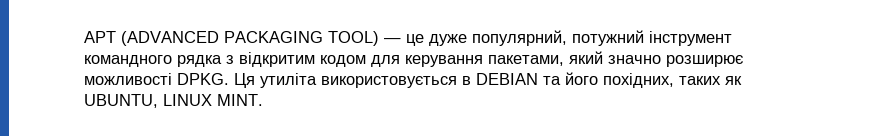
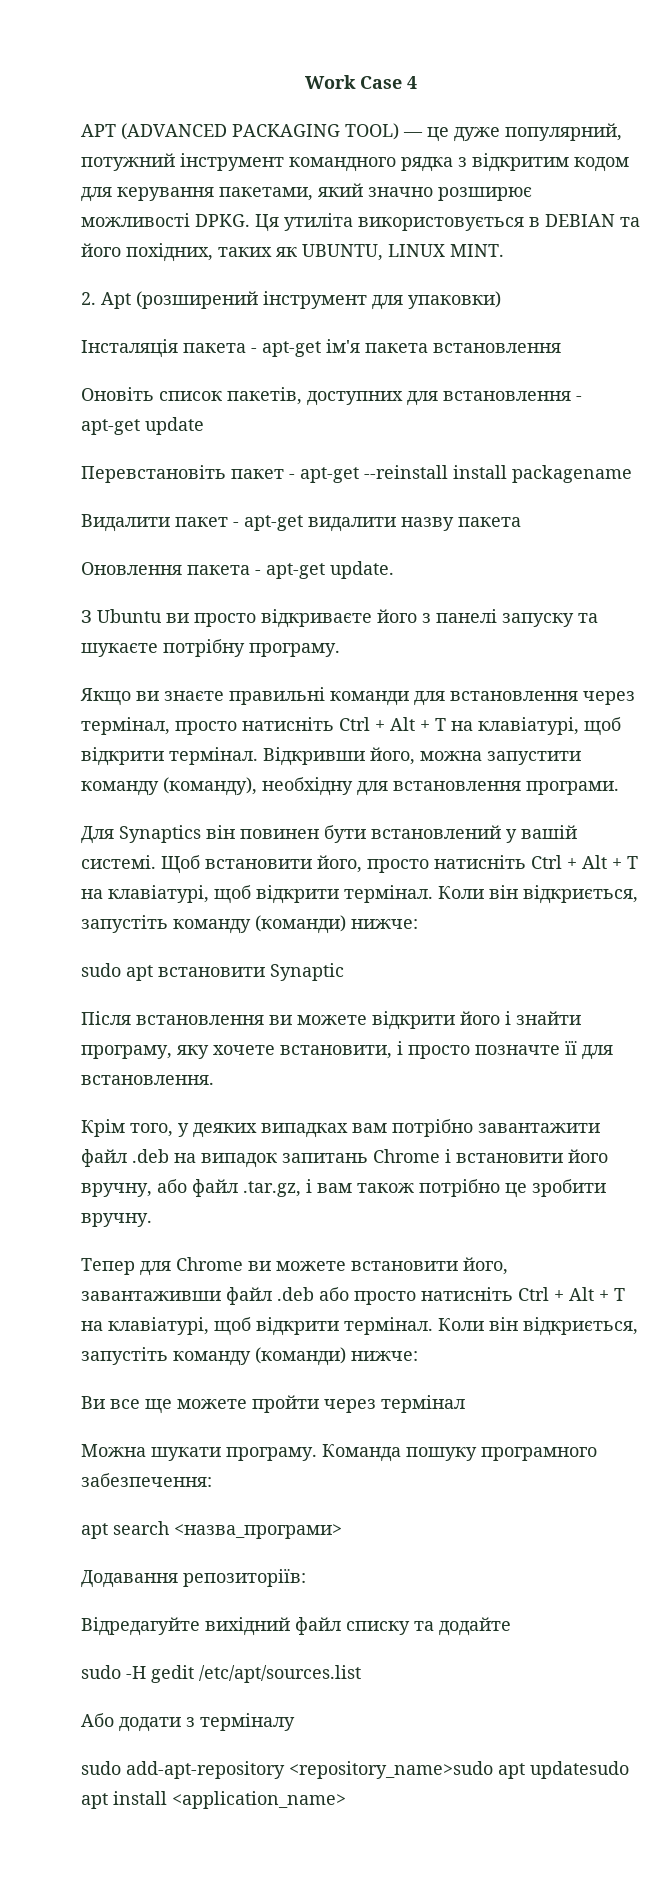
+ Work Case 4
+ 2. Apt (розширений інструмент для упаковки)
+ Інсталяція пакета - apt-get ім'я пакета встановлення
+ Оновіть список пакетів, доступних для встановлення - apt-get update
+ Перевстановіть пакет - apt-get --reinstall install packagename
+ Видалити пакет - apt-get видалити назву пакета
+ Оновлення пакета - apt-get update.
+ З Ubuntu ви просто відкриваєте його з панелі запуску та шукаєте потрібну програму.
+ Якщо ви знаєте правильні команди для встановлення через термінал, просто натисніть Ctrl + Alt + T на клавіатурі, щоб відкрити термінал. Відкривши його, можна запустити команду (команду), необхідну для встановлення програми.
+ Для Synaptics він повинен бути встановлений у вашій системі. Щоб встановити його, просто натисніть Ctrl + Alt + T на клавіатурі, щоб відкрити термінал. Коли він відкриється, запустіть команду (команди) нижче:
+ sudo apt встановити Synaptic
+ Після встановлення ви можете відкрити його і знайти програму, яку хочете встановити, і просто позначте її для встановлення.
+ Крім того, у деяких випадках вам потрібно завантажити файл .deb на випадок запитань Chrome і встановити його вручну, або файл .tar.gz, і вам також потрібно це зробити вручну.
+ Тепер для Chrome ви можете встановити його, завантаживши файл .deb або просто натисніть Ctrl + Alt + T на клавіатурі, щоб відкрити термінал. Коли він відкриється, запустіть команду (команди) нижче:
+ Ви все ще можете пройти через термінал
+ Можна шукати програму. Команда пошуку програмного забезпечення:
+ apt search <назва_програми>
+ Додавання репозиторіїв:
+ Відредагуйте вихідний файл списку та додайте
+ sudo -H gedit /etc/apt/sources.list
+ Або додати з терміналу
+ sudo add-apt-repository <repository_name>sudo apt updatesudo apt install <application_name>

